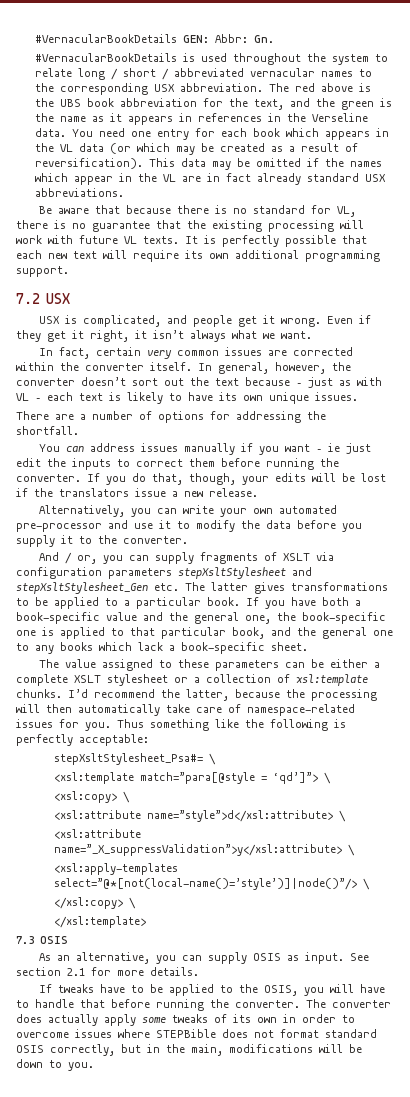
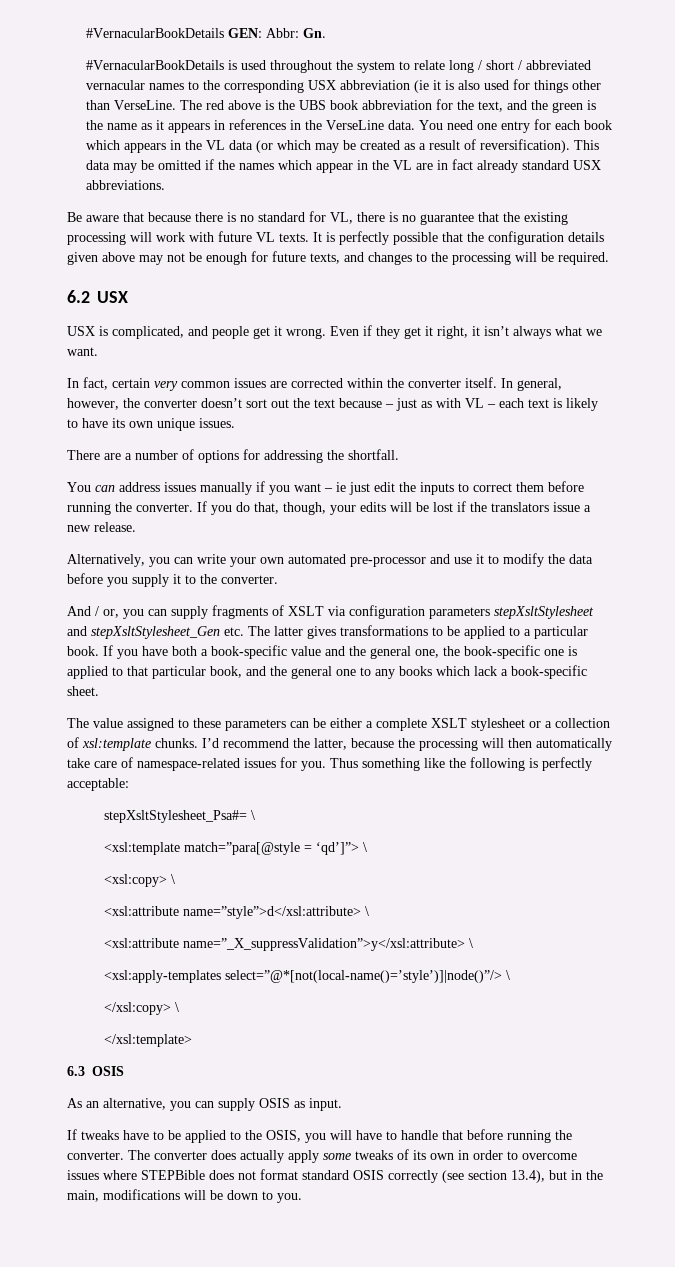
- #VernacularBookDetails is used throughout the system to relate long / short / abbreviated vernacular names to the corresponding USX abbreviation.
+ #VernacularBookDetails is used throughout the system to relate long / short / abbreviated vernacular names to the corresponding USX abbreviation (ie it is also used for things other than VerseLine.
- The red above is the UBS book abbreviation for the text, and the green is the name as it appears in references in the Verseline data.
+ The red above is the UBS book abbreviation for the text, and the green is the name as it appears in references in the VerseLine data.
- It is perfectly possible that each new text will require its own additional programming support.
- 7.2 USX
+ It is perfectly possible that the configuration details given above may not be enough for future texts, and changes to the processing will be required.
+ 6.2 USX
- 7.3 OSIS
+ 6.3 OSIS
- See section 2.1 for more details.
- The converter does actually apply some tweaks of its own in order to overcome issues where STEPBible does not format standard OSIS correctly, but in the main, modifications will be down to you.
+ The converter does actually apply some tweaks of its own in order to overcome issues where STEPBible does not format standard OSIS correctly (see section 13.4), but in the main, modifications will be down to you.

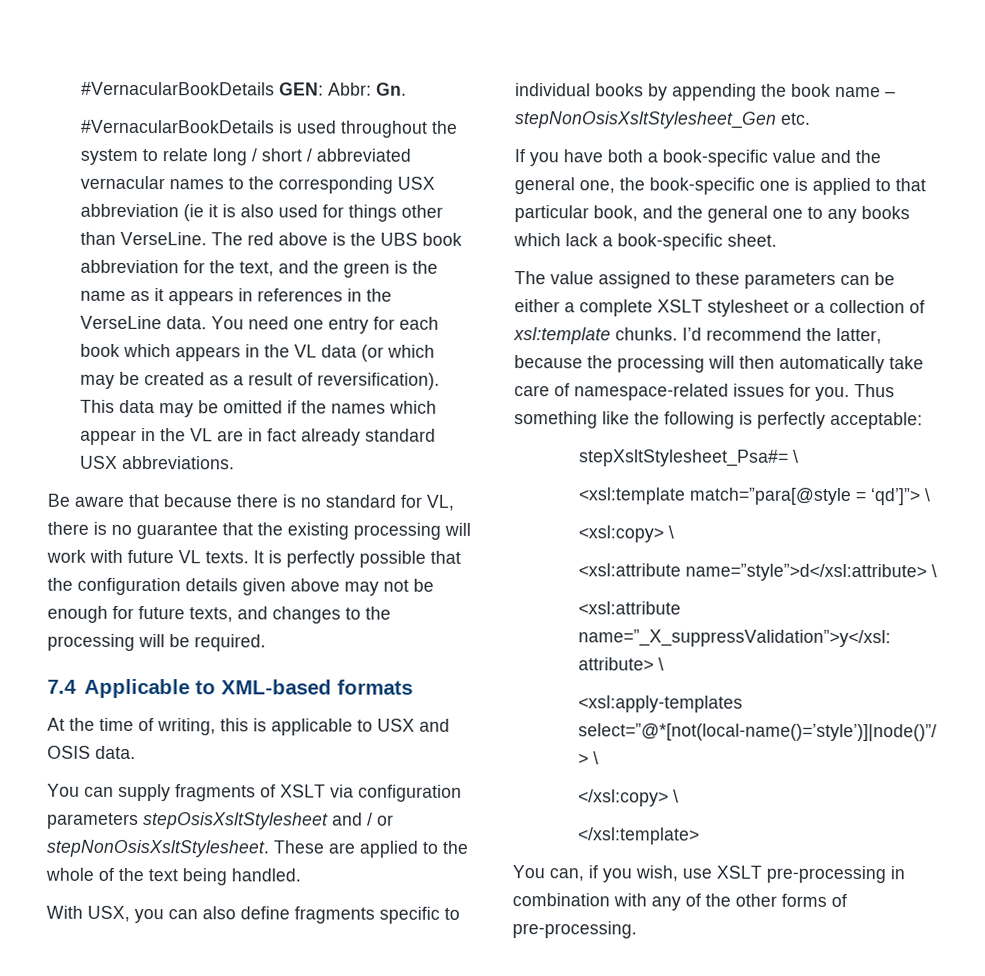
- 6.2 USX
- USX is complicated, and people get it wrong. Even if they get it right, it isn’t always what we want.
- In fact, certain very common issues are corrected within the converter itself. In general, however, the converter doesn’t sort out the text because – just as with VL – each text is likely to have its own unique issues.
- There are a number of options for addressing the shortfall.
- You can address issues manually if you want – ie just edit the inputs to correct them before running the converter. If you do that, though, your edits will be lost if the translators issue a new release.
- Alternatively, you can write your own automated pre-processor and use it to modify the data before you supply it to the converter.
- And / or, you can supply fragments of XSLT via configuration parameters stepXsltStylesheet and stepXsltStylesheet_Gen etc. The latter gives transformations to be applied to a particular book. If you have both a book-specific value and the general one, the book-specific one is applied to that particular book, and the general one to any books which lack a book-specific sheet.
+ 7.4 Applicable to XML-based formats
+ At the time of writing, this is applicable to USX and OSIS data.
+ You can supply fragments of XSLT via configuration parameters stepOsisXsltStylesheet and / or stepNonOsisXsltStylesheet. These are applied to the whole of the text being handled.
+ With USX, you can also define fragments specific to individual books by appending the book name – stepNonOsisXsltStylesheet_Gen etc.
+ If you have both a book-specific value and the general one, the book-specific one is applied to that particular book, and the general one to any books which lack a book-specific sheet.
- 6.3 OSIS
- As an alternative, you can supply OSIS as input.
- If tweaks have to be applied to the OSIS, you will have to handle that before running the converter. The converter does actually apply some tweaks of its own in order to overcome issues where STEPBible does not format standard OSIS correctly (see section 13.4), but in the main, modifications will be down to you.
+ You can, if you wish, use XSLT pre-processing in combination with any of the other forms of pre-processing.

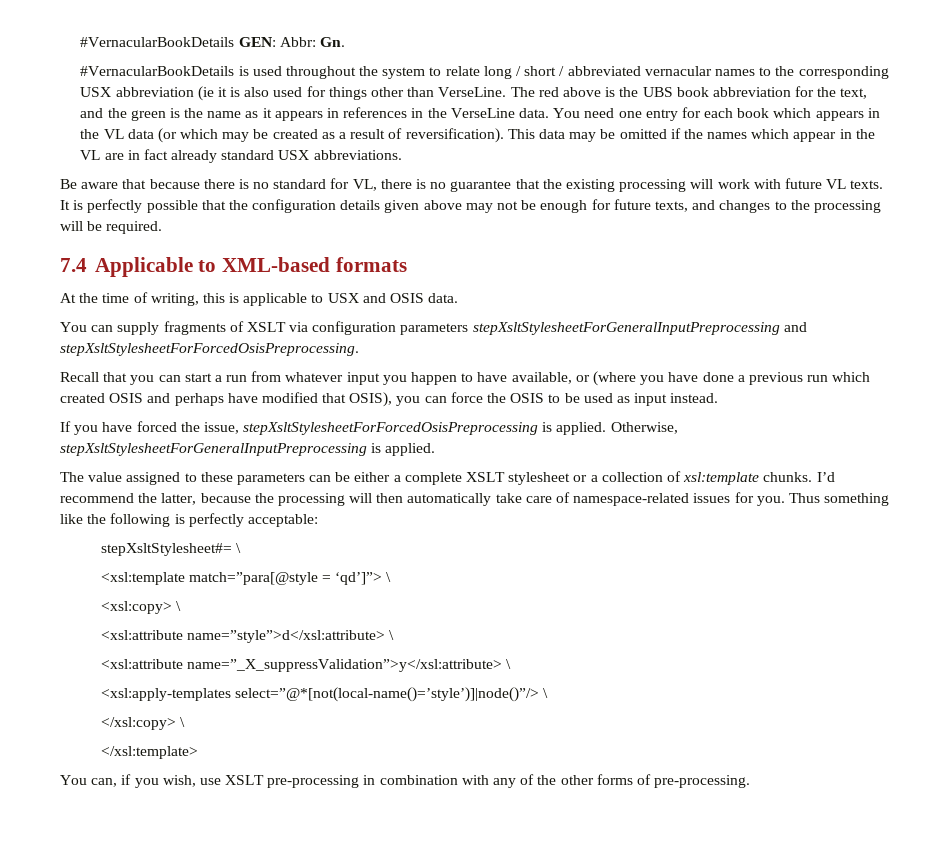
- You can supply fragments of XSLT via configuration parameters stepOsisXsltStylesheet and / or stepNonOsisXsltStylesheet. These are applied to the whole of the text being handled.
- With USX, you can also define fragments specific to individual books by appending the book name – stepNonOsisXsltStylesheet_Gen etc.
- If you have both a book-specific value and the general one, the book-specific one is applied to that particular book, and the general one to any books which lack a book-specific sheet.
+ You can supply fragments of XSLT via configuration parameters stepXsltStylesheetForGeneralInputPreprocessing and stepXsltStylesheetForForcedOsisPreprocessing.
+ Recall that you can start a run from whatever input you happen to have available, or (where you have done a previous run which created OSIS and perhaps have modified that OSIS), you can force the OSIS to be used as input instead.
+ If you have forced the issue, stepXsltStylesheetForForcedOsisPreprocessing is applied. Otherwise, stepXsltStylesheetForGeneralInputPreprocessing is applied.
- stepXsltStylesheet_Psa#= \
+ stepXsltStylesheet#= \

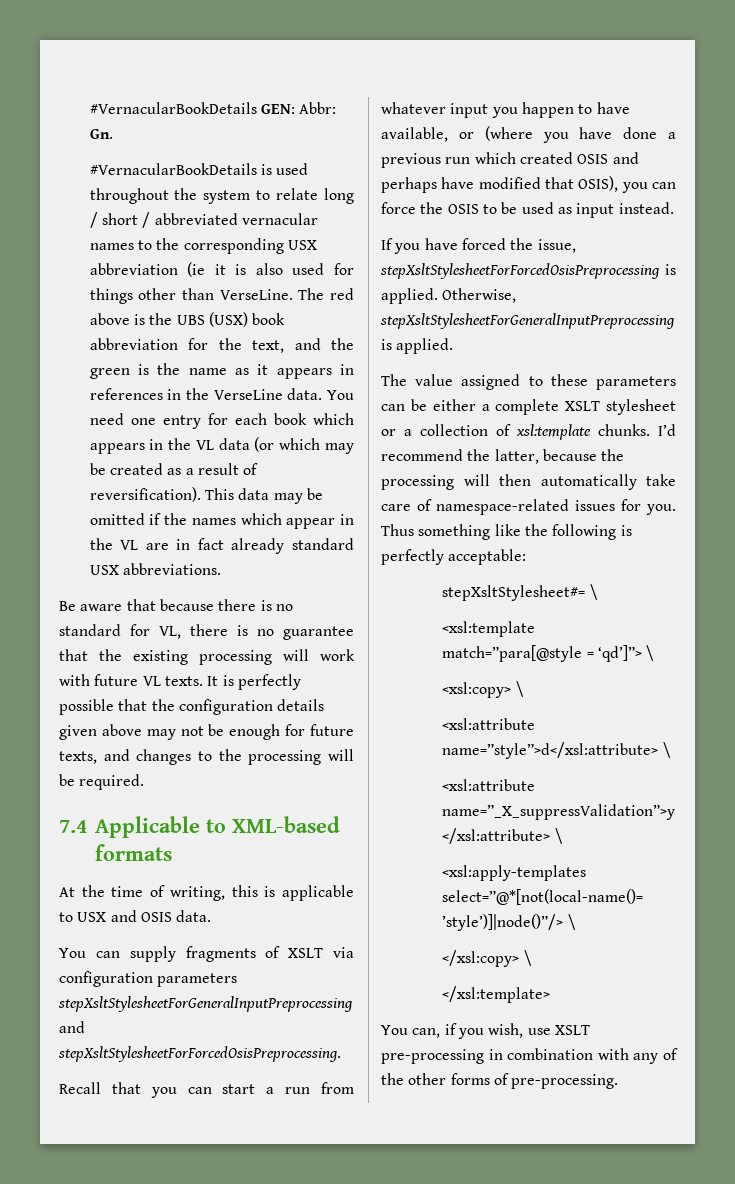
- The red above is the UBS book abbreviation for the text, and the green is the name as it appears in references in the VerseLine data.
+ The red above is the UBS (USX) book abbreviation for the text, and the green is the name as it appears in references in the VerseLine data.

